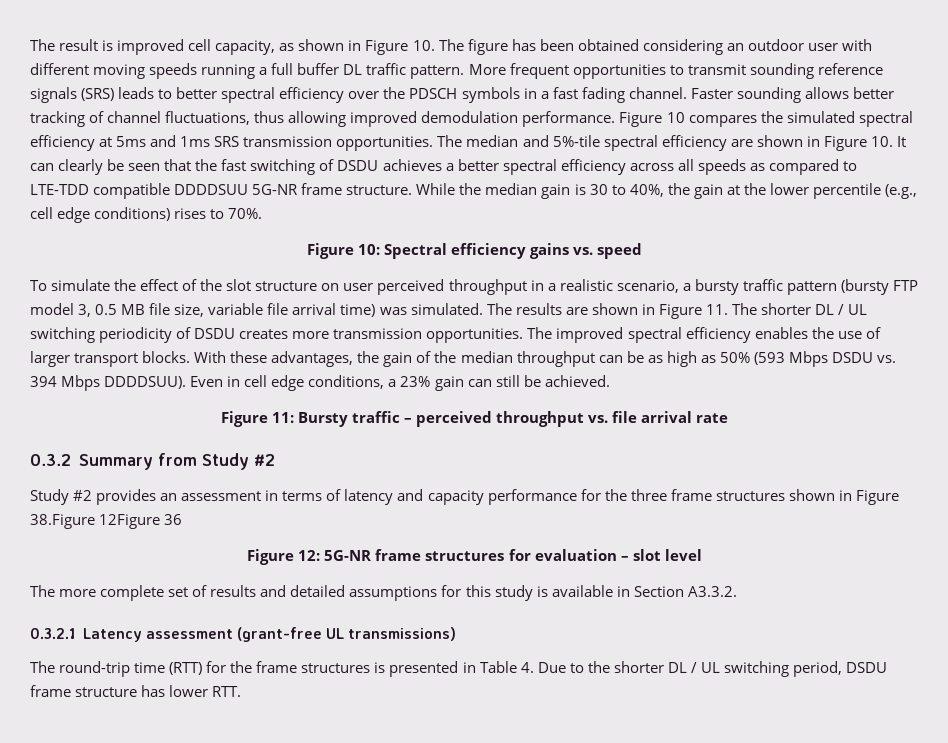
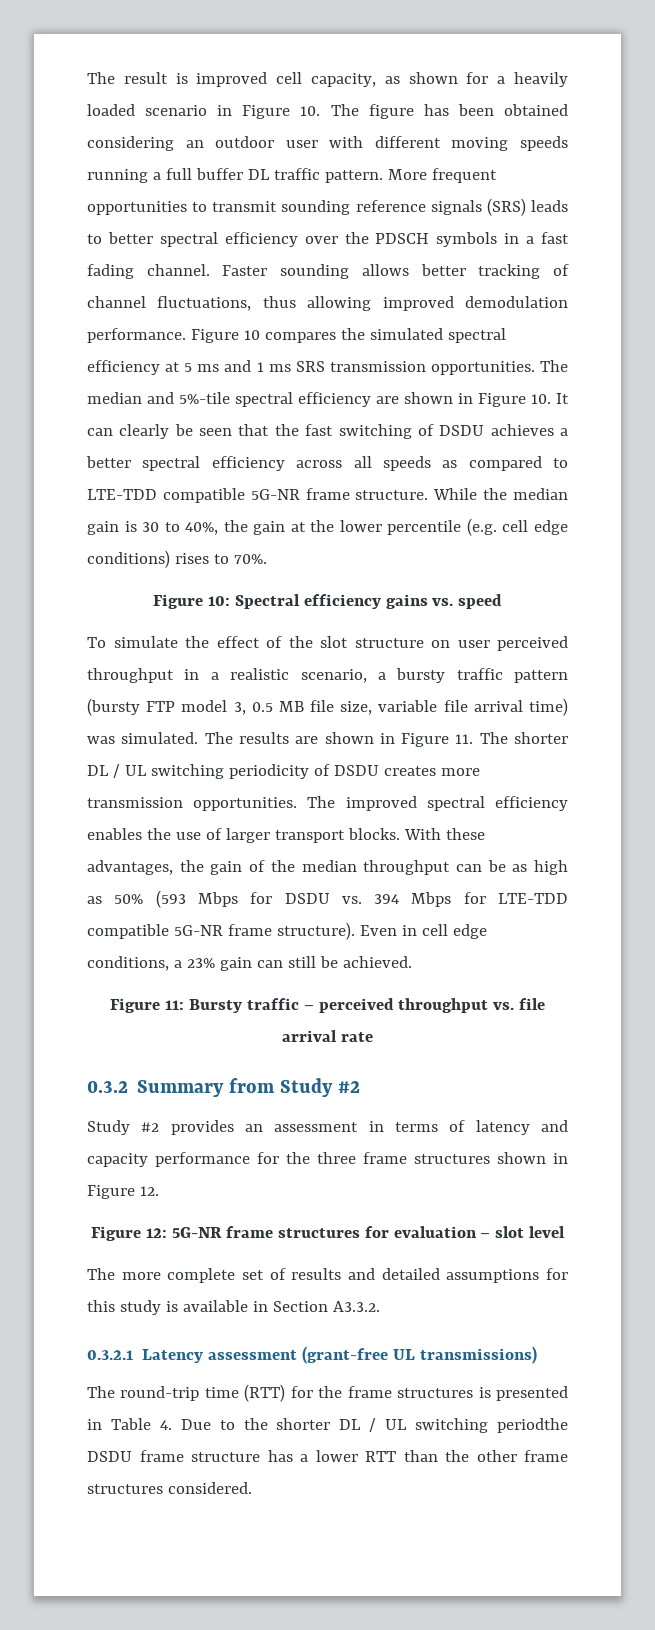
- The result is improved cell capacity, as shown in Figure 10. The figure has been obtained considering an outdoor user with different moving speeds running a full buffer DL traffic pattern.
+ The result is improved cell capacity, as shown for a heavily loaded scenario in Figure 10. The figure has been obtained considering an outdoor user with different moving speeds running a full buffer DL traffic pattern.
- Figure 10 compares the simulated spectral efficiency at 5ms and 1ms SRS transmission opportunities.
+ Figure 10 compares the simulated spectral efficiency at 5 ms and 1 ms SRS transmission opportunities.
- The median and 5%-tile spectral efficiency are shown in Figure 10. It can clearly be seen that the fast switching of DSDU achieves a better spectral efficiency across all speeds as compared to LTE-TDD compatible DDDDSUU 5G-NR frame structure.
+ The median and 5%-tile spectral efficiency are shown in Figure 10. It can clearly be seen that the fast switching of DSDU achieves a better spectral efficiency across all speeds as compared to LTE-TDD compatible 5G-NR frame structure.
- While the median gain is 30 to 40%, the gain at the lower percentile (e.g., cell edge conditions) rises to 70%.
+ While the median gain is 30 to 40%, the gain at the lower percentile (e.g. cell edge conditions) rises to 70%.
- With these advantages, the gain of the median throughput can be as high as 50% (593 Mbps DSDU vs. 394 Mbps DDDDSUU).
+ With these advantages, the gain of the median throughput can be as high as 50% (593 Mbps for DSDU vs. 394 Mbps for LTE-TDD compatible 5G-NR frame structure).
- Study #2 provides an assessment in terms of latency and capacity performance for the three frame structures shown in Figure 38.Figure 12Figure 36
+ Study #2 provides an assessment in terms of latency and capacity performance for the three frame structures shown in Figure 12.
- The round-trip time (RTT) for the frame structures is presented in Table 4. Due to the shorter DL / UL switching period, DSDU frame structure has lower RTT.
+ The round-trip time (RTT) for the frame structures is presented in Table 4. Due to the shorter DL / UL switching periodthe DSDU frame structure has a lower RTT than the other frame structures considered.

